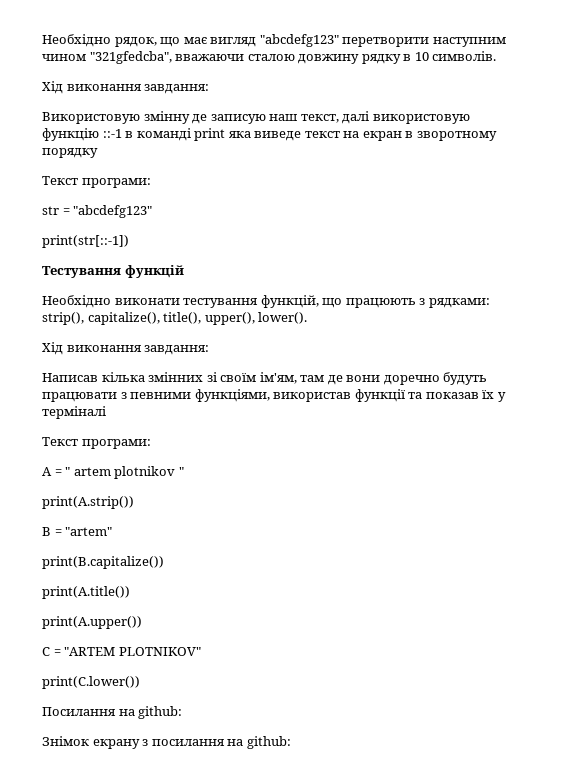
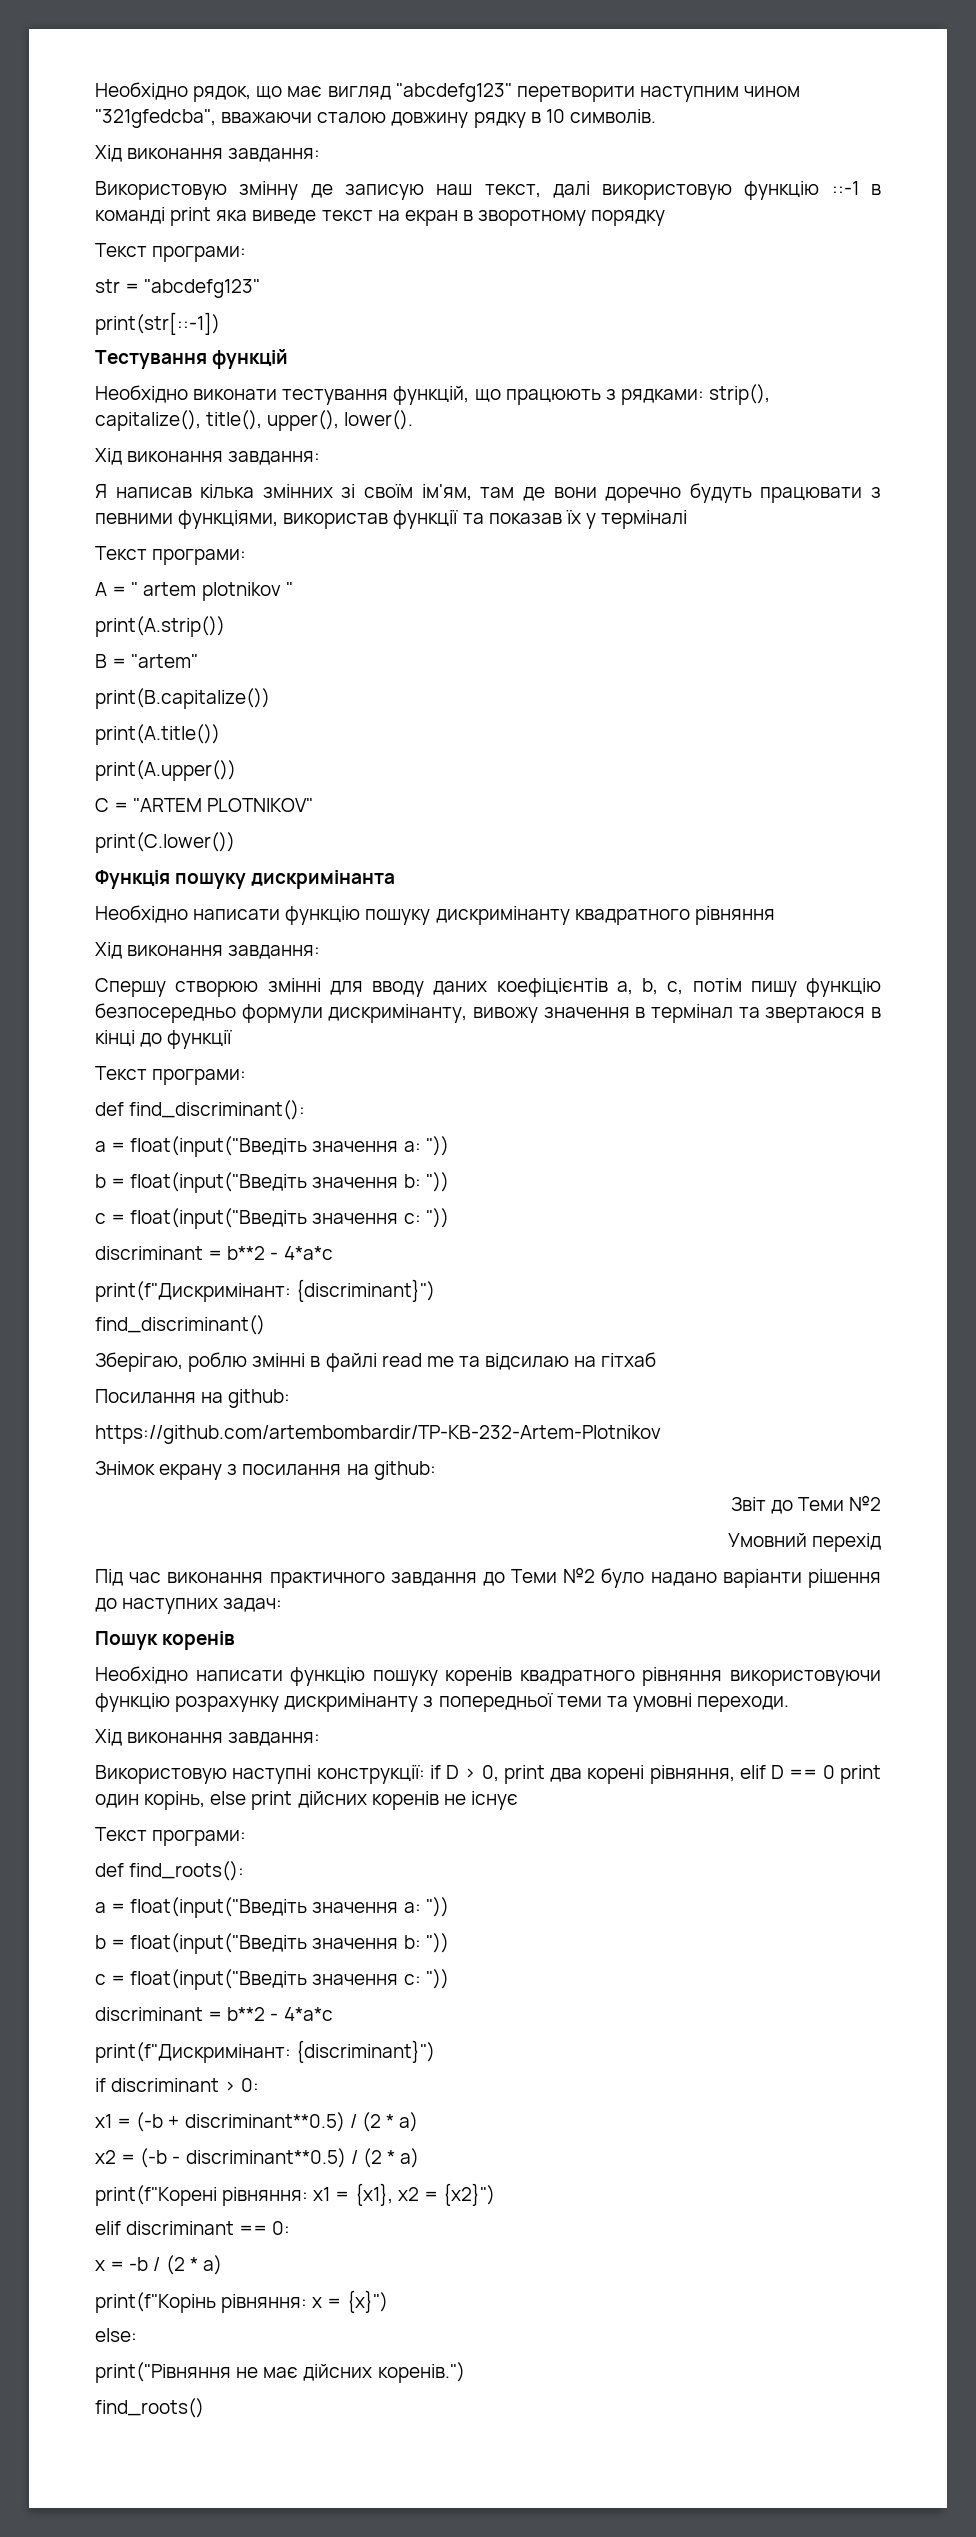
- Написав кілька змінних зі своїм ім'ям, там де вони доречно будуть працювати з певними функціями, використав функції та показав їх у терміналі
+ Я написав кілька змінних зі своїм ім'ям, там де вони доречно будуть працювати з певними функціями, використав функції та показав їх у терміналі
+ Функція пошуку дискримінанта
+ Необхідно написати функцію пошуку дискримінанту квадратного рівняння
+ Хід виконання завдання:
+ Спершу створюю змінні для вводу даних коефіцієнтів a, b, c, потім пишу функцію безпосередньо формули дискримінанту, вивожу значення в термінал та звертаюся в кінці до функції
+ Текст програми:
+ def find_discriminant():
+ a = float(input("Введіть значення a: "))
+ b = float(input("Введіть значення b: "))
+ c = float(input("Введіть значення c: "))
+ discriminant = b**2 - 4*a*c
+ print(f"Дискримінант: {discriminant}")
+ find_discriminant()
+ Зберігаю, роблю змінні в файлі read me та відсилаю на гітхаб
+ https://github.com/artembombardir/TP-KB-232-Artem-Plotnikov
+ Звіт до Теми №2
+ Умовний перехід
+ Під час виконання практичного завдання до Теми №2 було надано варіанти рішення до наступних задач:
+ Пошук коренів
+ Необхідно написати функцію пошуку коренів квадратного рівняння використовуючи функцію розрахунку дискримінанту з попередньої теми та умовні переходи.
+ Хід виконання завдання:
+ Використовую наступні конструкції: if D > 0, print два корені рівняння, elif D == 0 print один корінь, else print дійсних коренів не існує
+ Текст програми:
+ def find_roots():
+ a = float(input("Введіть значення a: "))
+ b = float(input("Введіть значення b: "))
+ c = float(input("Введіть значення c: "))
+ discriminant = b**2 - 4*a*c
+ print(f"Дискримінант: {discriminant}")
+ if discriminant > 0:
+ x1 = (-b + discriminant**0.5) / (2 * a)
+ x2 = (-b - discriminant**0.5) / (2 * a)
+ print(f"Корені рівняння: x1 = {x1}, x2 = {x2}")
+ elif discriminant == 0:
+ x = -b / (2 * a)
+ print(f"Корінь рівняння: x = {x}")
+ else:
+ print("Рівняння не має дійсних коренів.")
+ find_roots()

